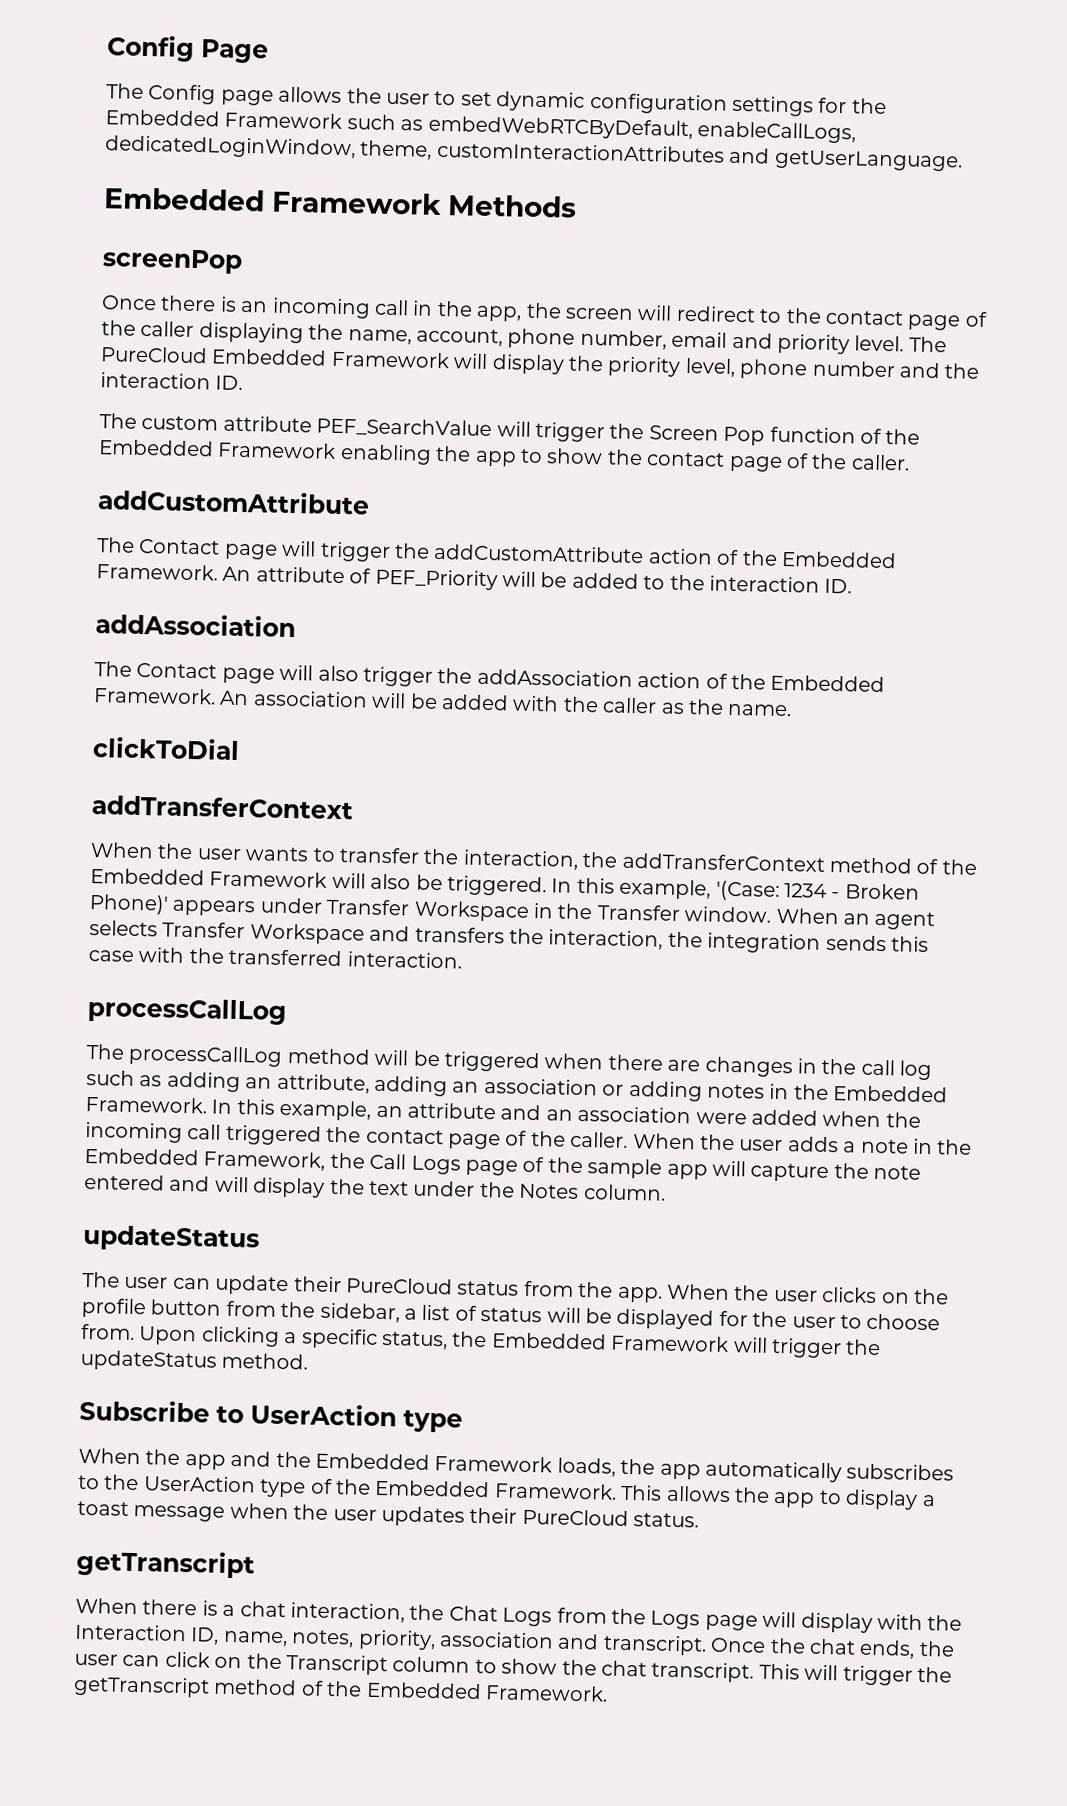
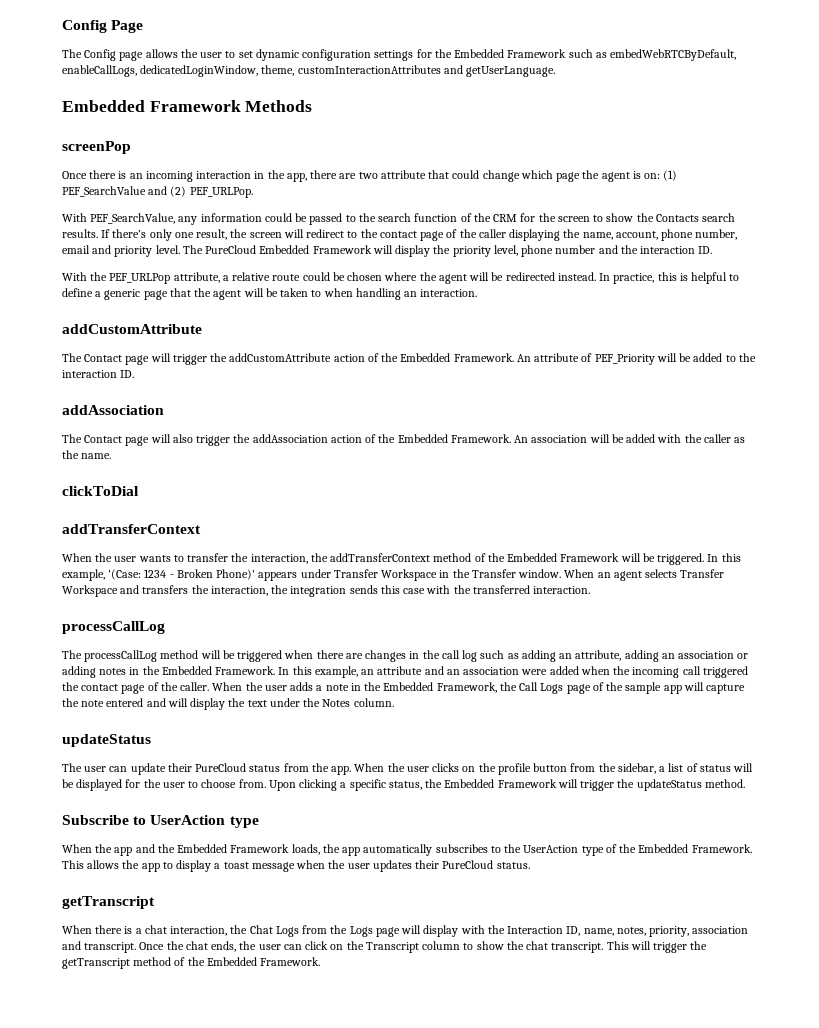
- Once there is an incoming call in the app, the screen will redirect to the contact page of the caller displaying the name, account, phone number, email and priority level.
+ Once there is an incoming interaction in the app, there are two attribute that could change which page the agent is on: (1) PEF_SearchValue and (2) PEF_URLPop.
+ With PEF_SearchValue, any information could be passed to the search function of the CRM for the screen to show the Contacts search results. If there’s only one result, the screen will redirect to the contact page of the caller displaying the name, account, phone number, email and priority level.
- The custom attribute PEF_SearchValue will trigger the Screen Pop function of the Embedded Framework enabling the app to show the contact page of the caller.
+ With the PEF_URLPop attribute, a relative route could be chosen where the agent will be redirected instead. In practice, this is helpful to define a generic page that the agent will be taken to when handling an interaction.
- When the user wants to transfer the interaction, the addTransferContext method of the Embedded Framework will also be triggered.
+ When the user wants to transfer the interaction, the addTransferContext method of the Embedded Framework will be triggered.

